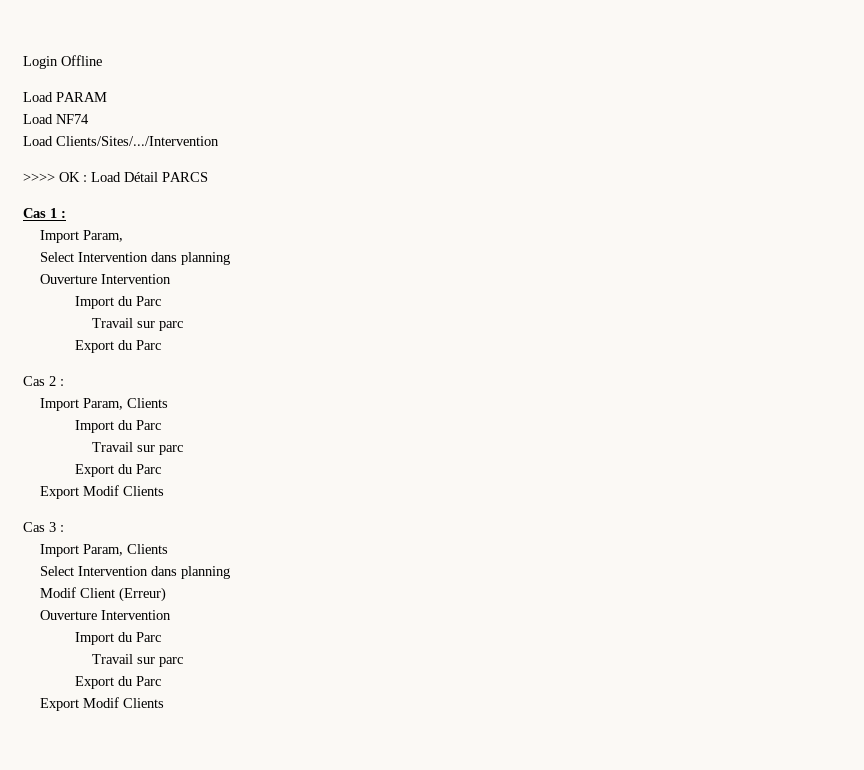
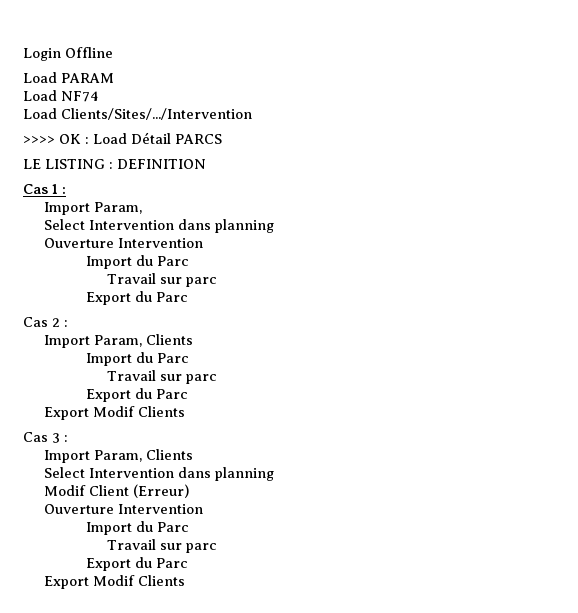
+ LE LISTING : DEFINITION

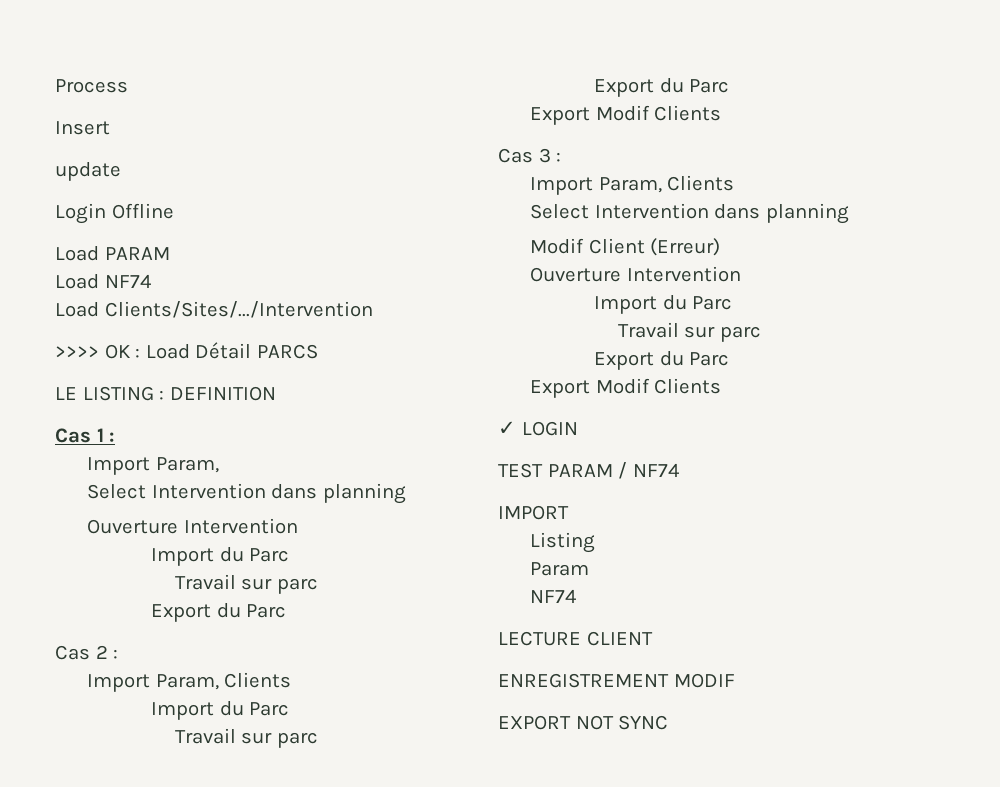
+ Process
+ Insert
+ update
+ ✓ LOGIN
+ TEST PARAM / NF74
+ IMPORT
+ Listing
+ Param
+ NF74
+ LECTURE CLIENT
+ ENREGISTREMENT MODIF
+ EXPORT NOT SYNC

